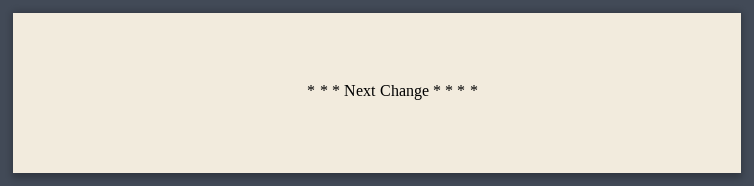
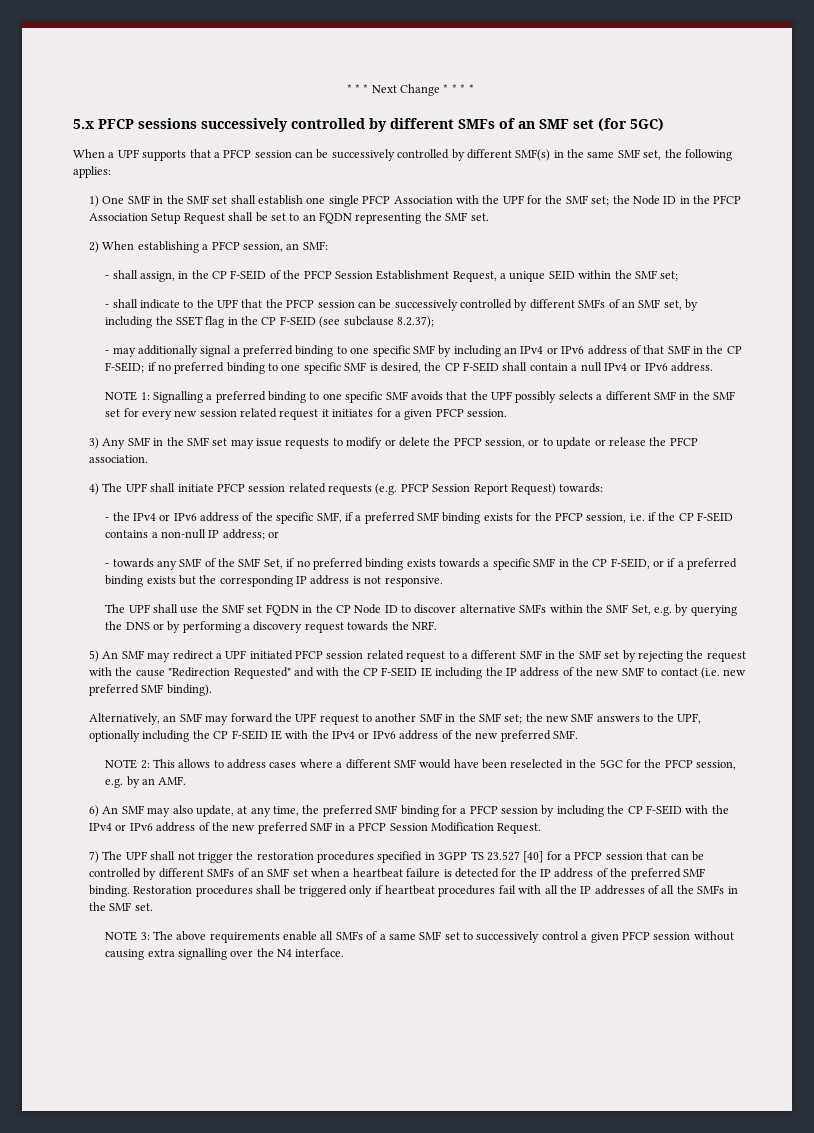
+ 5.x PFCP sessions successively controlled by different SMFs of an SMF set (for 5GC)
+ When a UPF supports that a PFCP session can be successively controlled by different SMF(s) in the same SMF set, the following applies:
+ 1) One SMF in the SMF set shall establish one single PFCP Association with the UPF for the SMF set; the Node ID in the PFCP Association Setup Request shall be set to an FQDN representing the SMF set.
+ 2) When establishing a PFCP session, an SMF:
+ - shall assign, in the CP F-SEID of the PFCP Session Establishment Request, a unique SEID within the SMF set;
+ - shall indicate to the UPF that the PFCP session can be successively controlled by different SMFs of an SMF set, by including the SSET flag in the CP F-SEID (see subclause 8.2.37);
+ - may additionally signal a preferred binding to one specific SMF by including an IPv4 or IPv6 address of that SMF in the CP F-SEID; if no preferred binding to one specific SMF is desired, the CP F-SEID shall contain a null IPv4 or IPv6 address.
+ NOTE 1: Signalling a preferred binding to one specific SMF avoids that the UPF possibly selects a different SMF in the SMF set for every new session related request it initiates for a given PFCP session.
+ 3) Any SMF in the SMF set may issue requests to modify or delete the PFCP session, or to update or release the PFCP association.
+ 4) The UPF shall initiate PFCP session related requests (e.g. PFCP Session Report Request) towards:
+ - the IPv4 or IPv6 address of the specific SMF, if a preferred SMF binding exists for the PFCP session, i.e. if the CP F-SEID contains a non-null IP address; or
+ - towards any SMF of the SMF Set, if no preferred binding exists towards a specific SMF in the CP F-SEID, or if a preferred binding exists but the corresponding IP address is not responsive.
+ The UPF shall use the SMF set FQDN in the CP Node ID to discover alternative SMFs within the SMF Set, e.g. by querying the DNS or by performing a discovery request towards the NRF.
+ 5) An SMF may redirect a UPF initiated PFCP session related request to a different SMF in the SMF set by rejecting the request with the cause "Redirection Requested" and with the CP F-SEID IE including the IP address of the new SMF to contact (i.e. new preferred SMF binding).
+ Alternatively, an SMF may forward the UPF request to another SMF in the SMF set; the new SMF answers to the UPF, optionally including the CP F-SEID IE with the IPv4 or IPv6 address of the new preferred SMF.
+ NOTE 2: This allows to address cases where a different SMF would have been reselected in the 5GC for the PFCP session, e.g. by an AMF.
+ 6) An SMF may also update, at any time, the preferred SMF binding for a PFCP session by including the CP F-SEID with the IPv4 or IPv6 address of the new preferred SMF in a PFCP Session Modification Request.
+ 7) The UPF shall not trigger the restoration procedures specified in 3GPP TS 23.527 [40] for a PFCP session that can be controlled by different SMFs of an SMF set when a heartbeat failure is detected for the IP address of the preferred SMF binding. Restoration procedures shall be triggered only if heartbeat procedures fail with all the IP addresses of all the SMFs in the SMF set.
+ NOTE 3: The above requirements enable all SMFs of a same SMF set to successively control a given PFCP session without causing extra signalling over the N4 interface.

